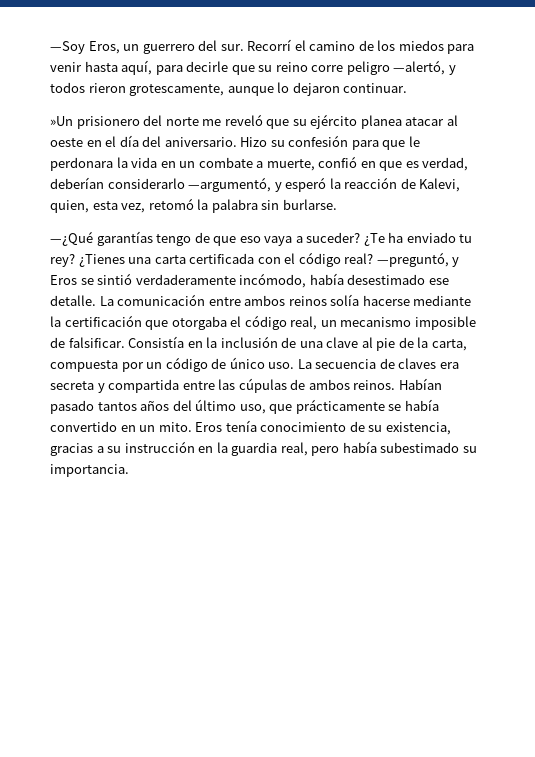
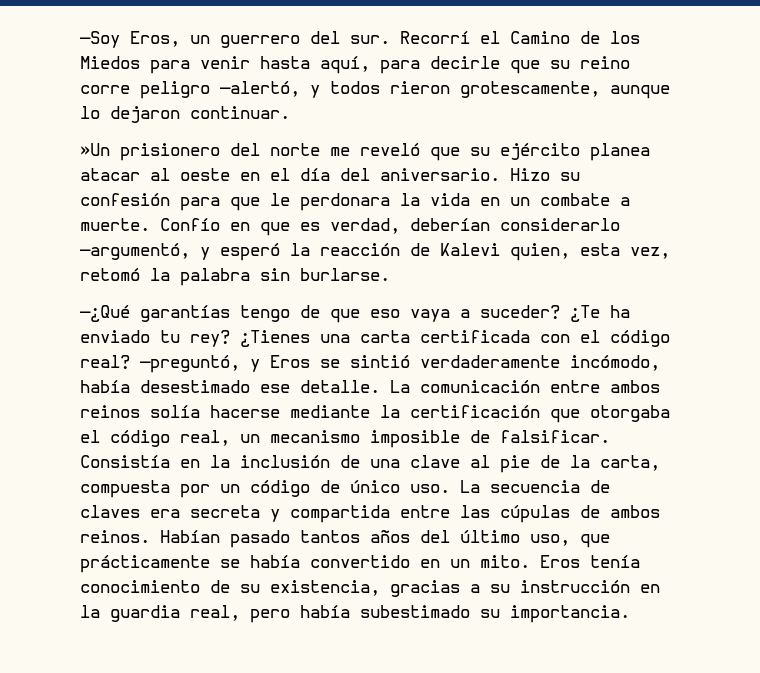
- Recorrí el camino de los miedos para venir hasta aquí, para decirle que su reino corre peligro —alertó, y todos rieron grotescamente, aunque lo dejaron continuar.
+ Recorrí el Camino de los Miedos para venir hasta aquí, para decirle que su reino corre peligro —alertó, y todos rieron grotescamente, aunque lo dejaron continuar.
- Hizo su confesión para que le perdonara la vida en un combate a muerte, confió en que es verdad, deberían considerarlo —argumentó, y esperó la reacción de Kalevi, quien, esta vez, retomó la palabra sin burlarse.
+ Hizo su confesión para que le perdonara la vida en un combate a muerte. Confío en que es verdad, deberían considerarlo —argumentó, y esperó la reacción de Kalevi quien, esta vez, retomó la palabra sin burlarse.

